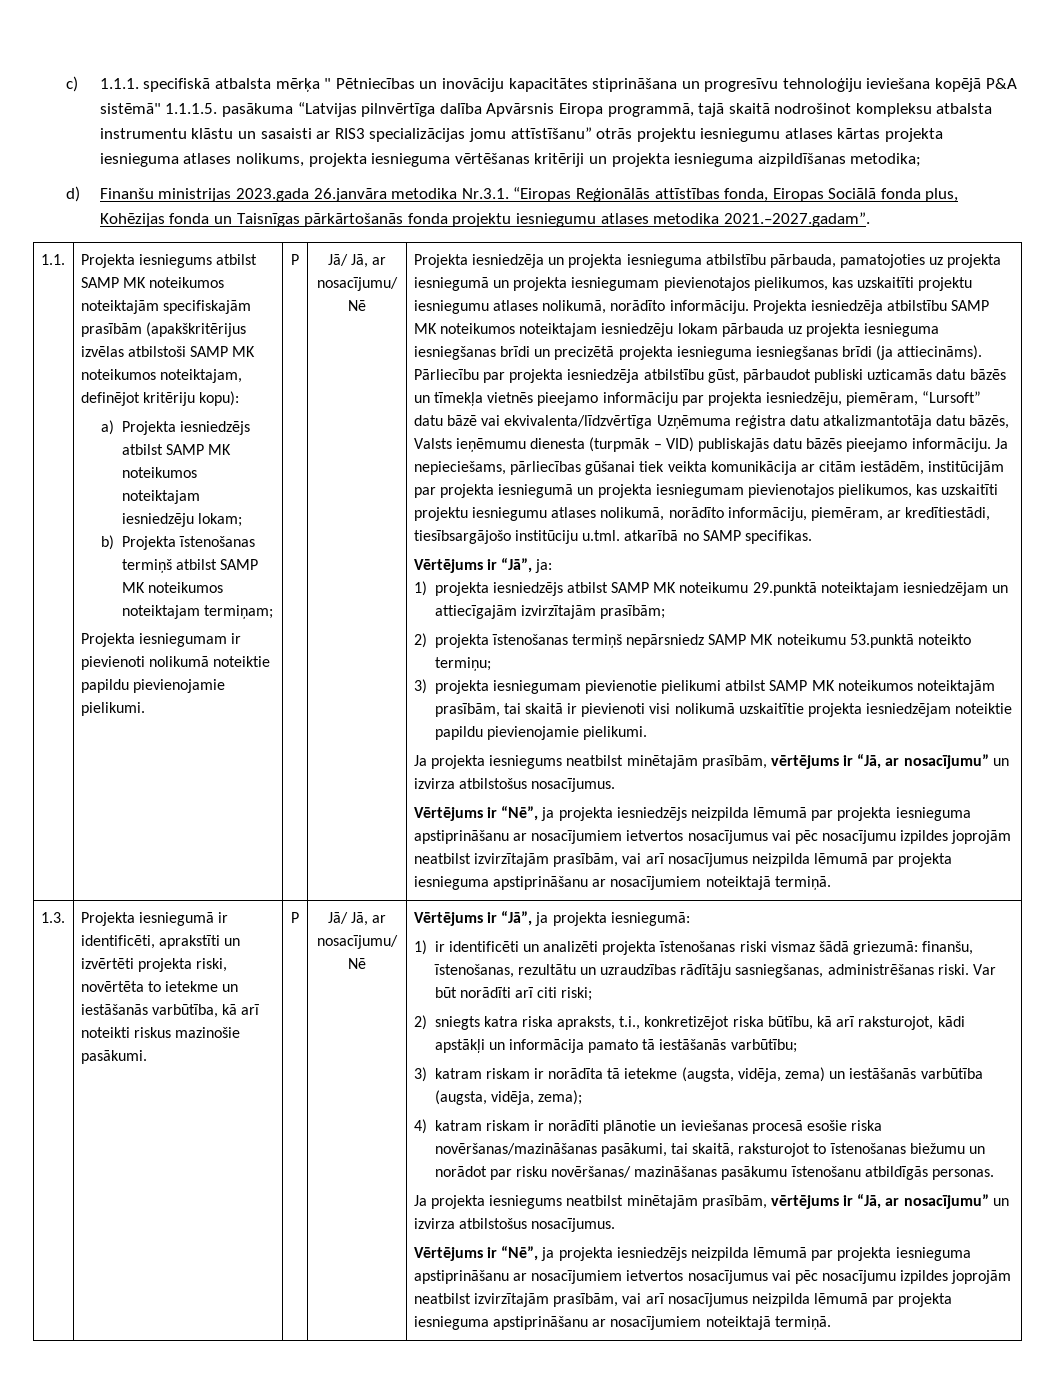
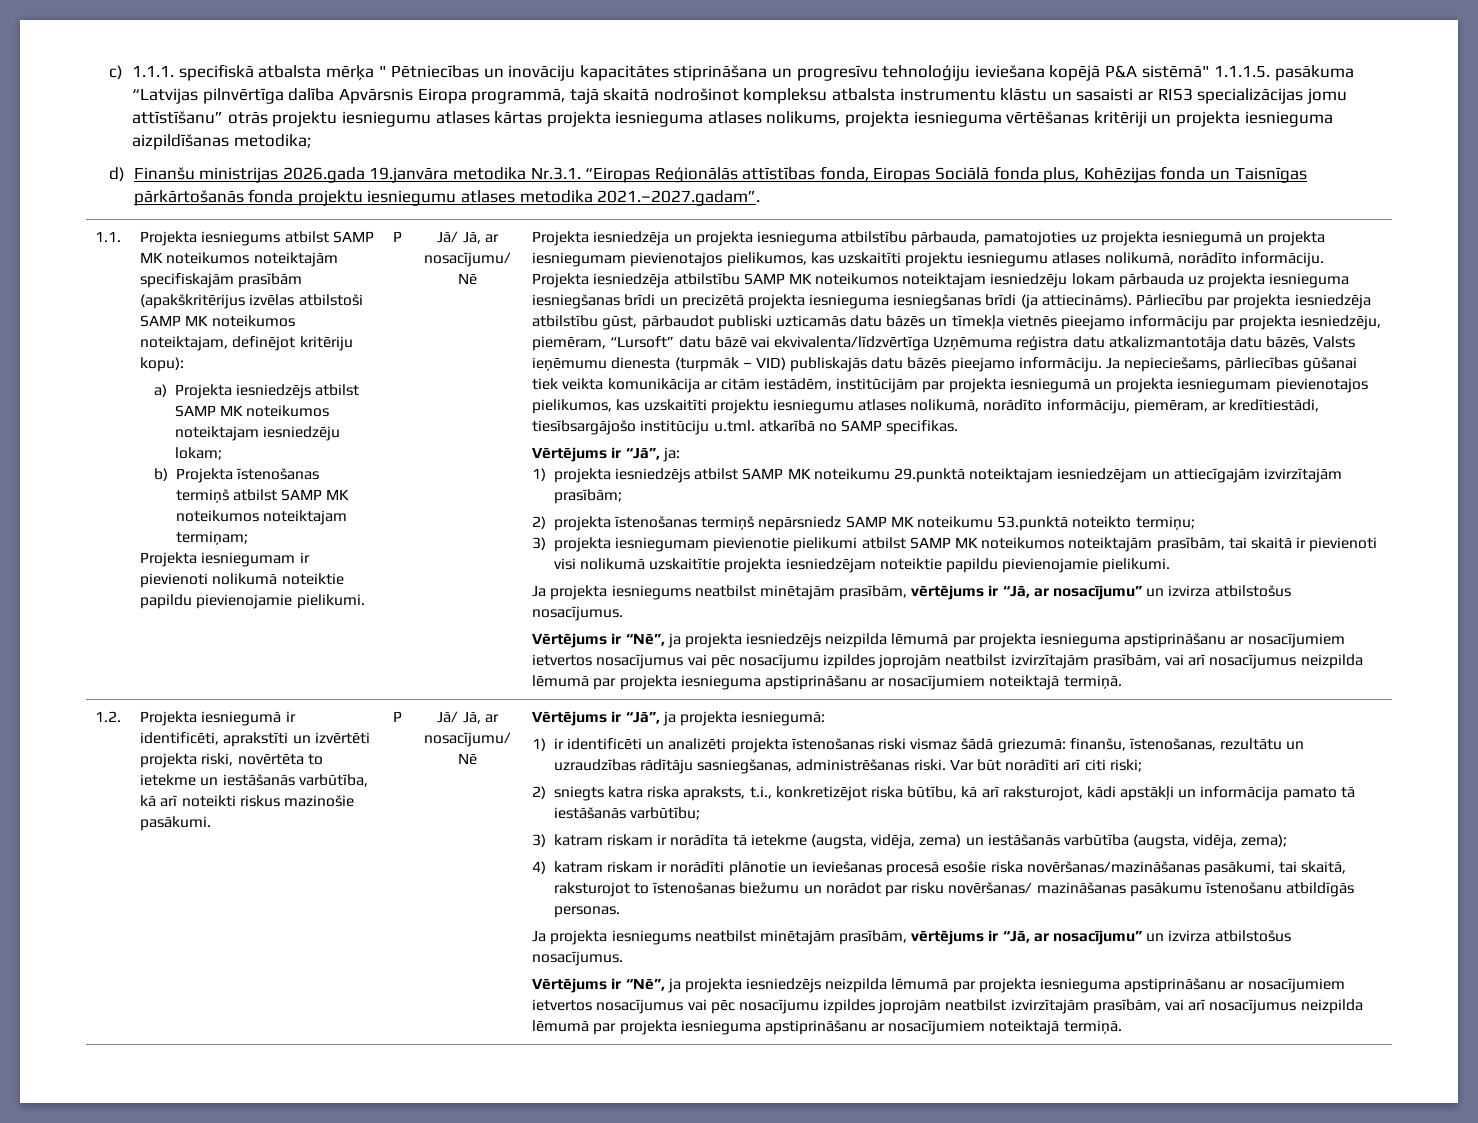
- d) Finanšu ministrijas 2023.gada 26.janvāra metodika Nr.3.1. “Eiropas Reģionālās attīstības fonda, Eiropas Sociālā fonda plus, Kohēzijas fonda un Taisnīgas pārkārtošanās fonda projektu iesniegumu atlases metodika 2021.–2027.gadam”.
+ d) Finanšu ministrijas 2026.gada 19.janvāra metodika Nr.3.1. “Eiropas Reģionālās attīstības fonda, Eiropas Sociālā fonda plus, Kohēzijas fonda un Taisnīgas pārkārtošanās fonda projektu iesniegumu atlases metodika 2021.–2027.gadam”.
- 1.3.
+ 1.2.

